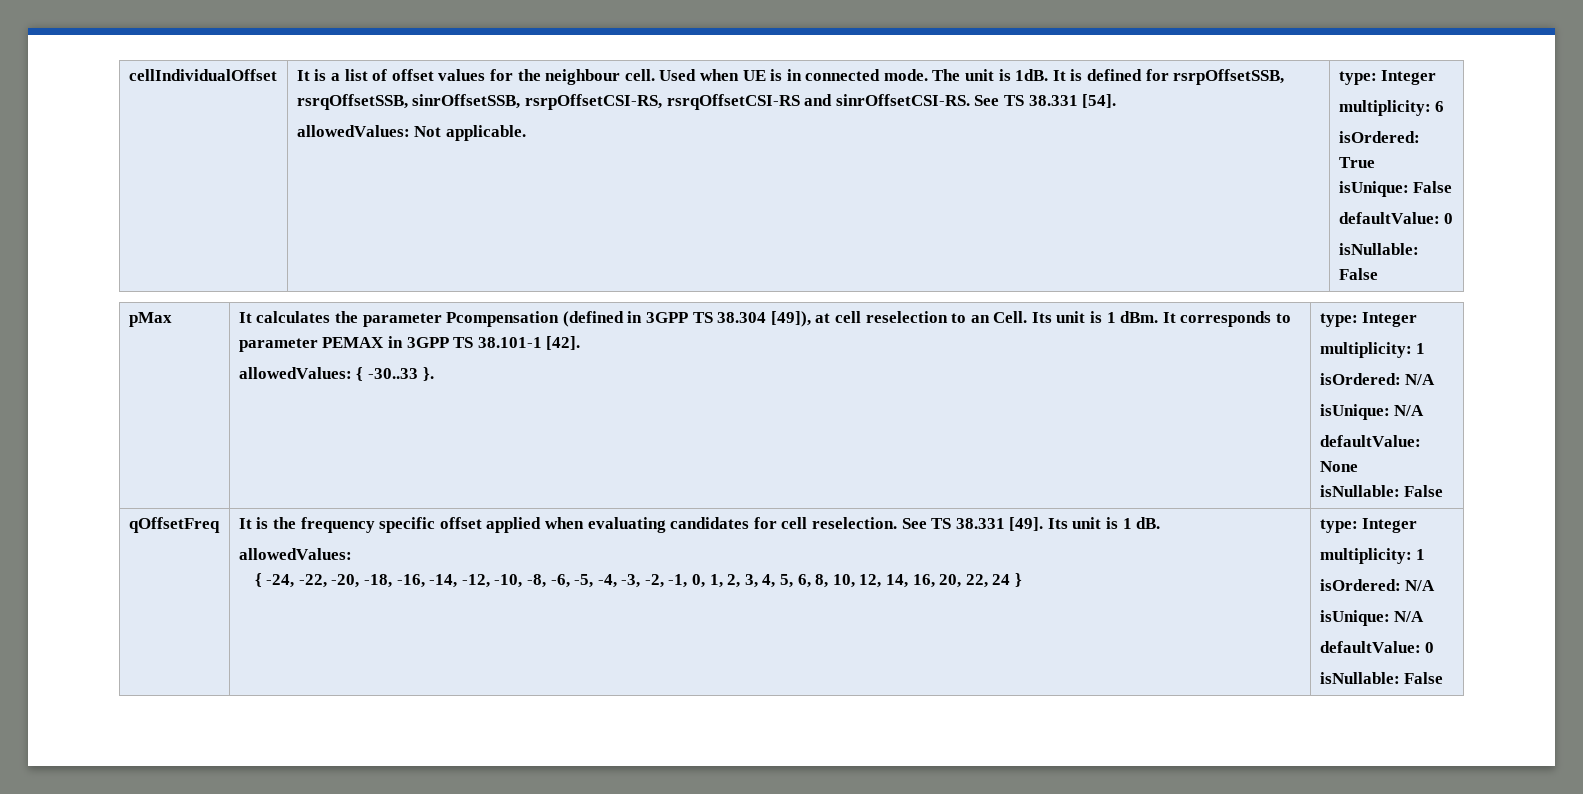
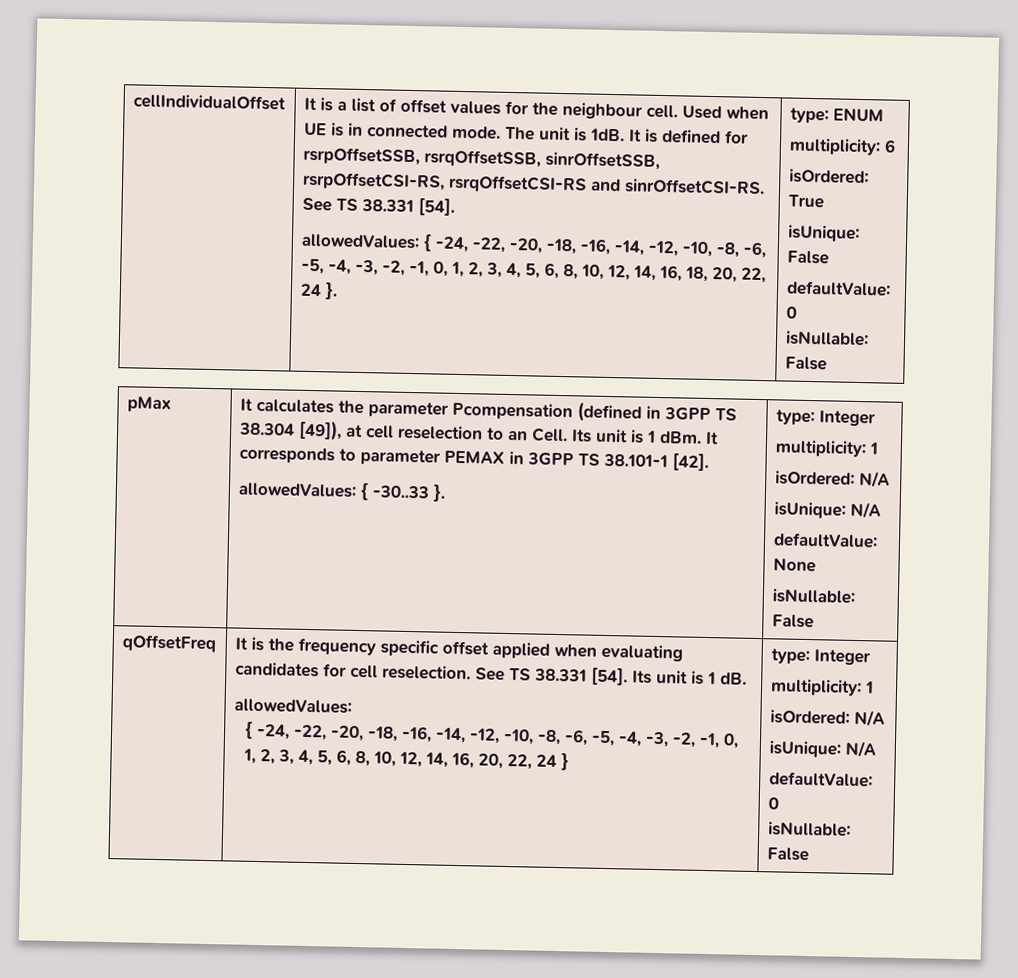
- allowedValues: Not applicable. | type: Integer
+ allowedValues: { -24, -22, -20, -18, -16, -14, -12, -10, -8, -6, -5, -4, -3, -2, -1, 0, 1, 2, 3, 4, 5, 6, 8, 10, 12, 14, 16, 18, 20, 22, 24 }. | type: ENUM
- It is the frequency specific offset applied when evaluating candidates for cell reselection. See TS 38.331 [49].
+ It is the frequency specific offset applied when evaluating candidates for cell reselection. See TS 38.331 [54].

